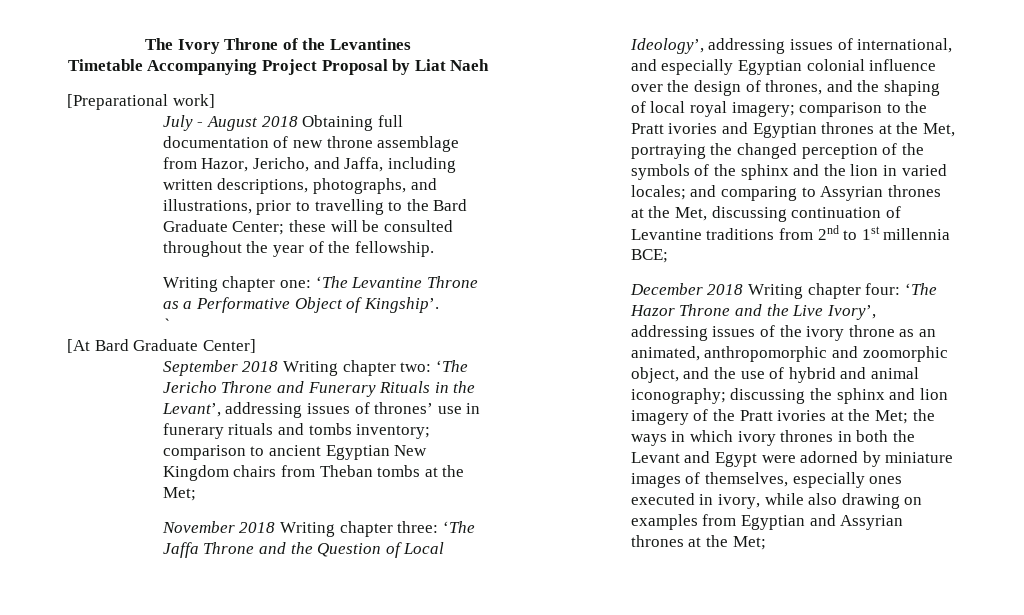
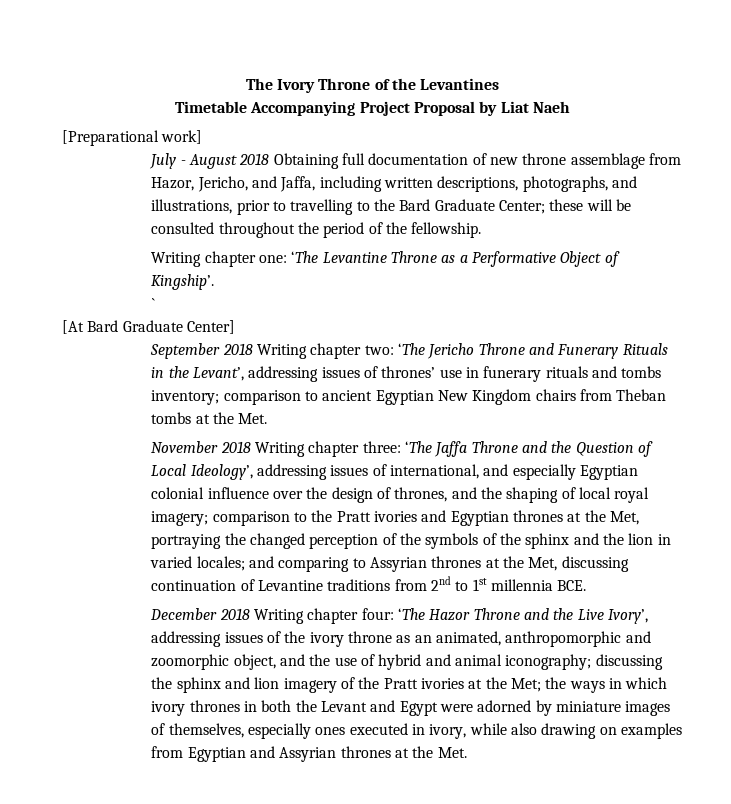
- July - August 2018 Obtaining full documentation of new throne assemblage from Hazor, Jericho, and Jaffa, including written descriptions, photographs, and illustrations, prior to travelling to the Bard Graduate Center; these will be consulted throughout the year of the fellowship.
+ July - August 2018 Obtaining full documentation of new throne assemblage from Hazor, Jericho, and Jaffa, including written descriptions, photographs, and illustrations, prior to travelling to the Bard Graduate Center; these will be consulted throughout the period of the fellowship.
- September 2018 Writing chapter two: ‘The Jericho Throne and Funerary Rituals in the Levant’, addressing issues of thrones’ use in funerary rituals and tombs inventory; comparison to ancient Egyptian New Kingdom chairs from Theban tombs at the Met;
+ September 2018 Writing chapter two: ‘The Jericho Throne and Funerary Rituals in the Levant’, addressing issues of thrones’ use in funerary rituals and tombs inventory; comparison to ancient Egyptian New Kingdom chairs from Theban tombs at the Met.
- and comparing to Assyrian thrones at the Met, discussing continuation of Levantine traditions from 2nd to 1st millennia BCE;
+ and comparing to Assyrian thrones at the Met, discussing continuation of Levantine traditions from 2nd to 1st millennia BCE.
- the ways in which ivory thrones in both the Levant and Egypt were adorned by miniature images of themselves, especially ones executed in ivory, while also drawing on examples from Egyptian and Assyrian thrones at the Met;
+ the ways in which ivory thrones in both the Levant and Egypt were adorned by miniature images of themselves, especially ones executed in ivory, while also drawing on examples from Egyptian and Assyrian thrones at the Met.

